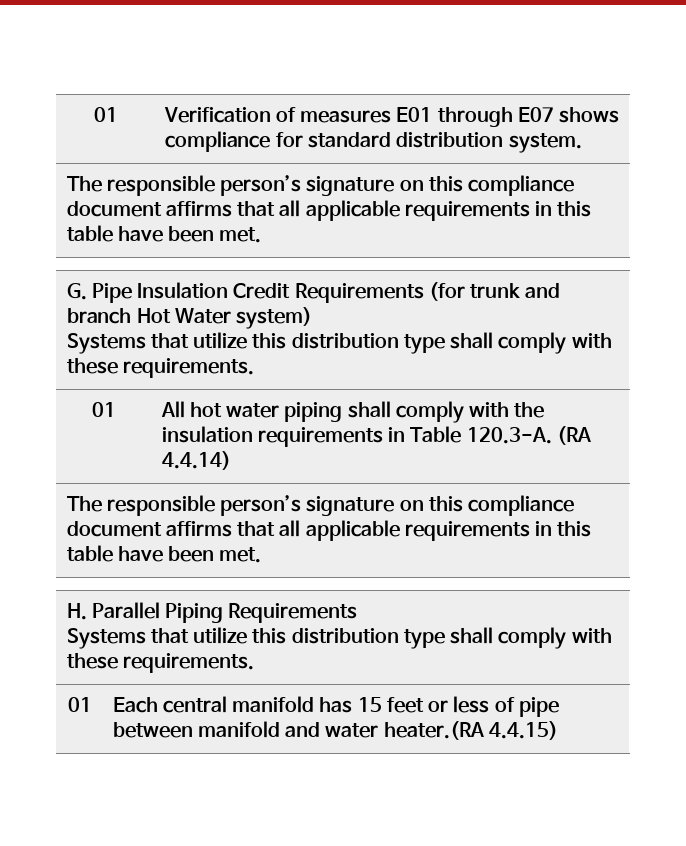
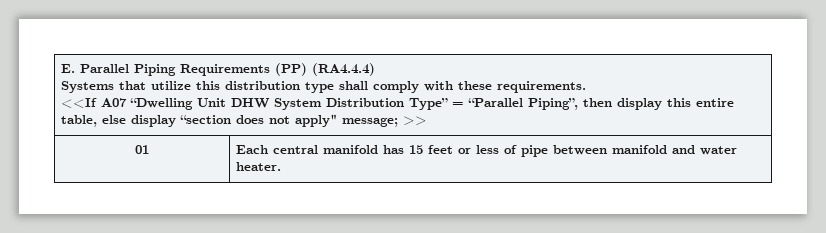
- 01 | Verification of measures E01 through E07 shows compliance for standard distribution system.
- The responsible person’s signature on this compliance document affirms that all applicable requirements in this table have been met.
- G. Pipe Insulation Credit Requirements (for trunk and branch Hot Water system)
+ E. Parallel Piping Requirements (PP) (RA4.4.4)
- 01 | All hot water piping shall comply with the insulation requirements in Table 120.3-A. (RA 4.4.14)
- The responsible person’s signature on this compliance document affirms that all applicable requirements in this table have been met.
- H. Parallel Piping Requirements
- Systems that utilize this distribution type shall comply with these requirements.
+ <<If A07 “Dwelling Unit DHW System Distribution Type” = “Parallel Piping”, then display this entire table, else display “section does not apply" message; >>
- 01 | Each central manifold has 15 feet or less of pipe between manifold and water heater.(RA 4.4.15)
+ 01 | Each central manifold has 15 feet or less of pipe between manifold and water heater.

